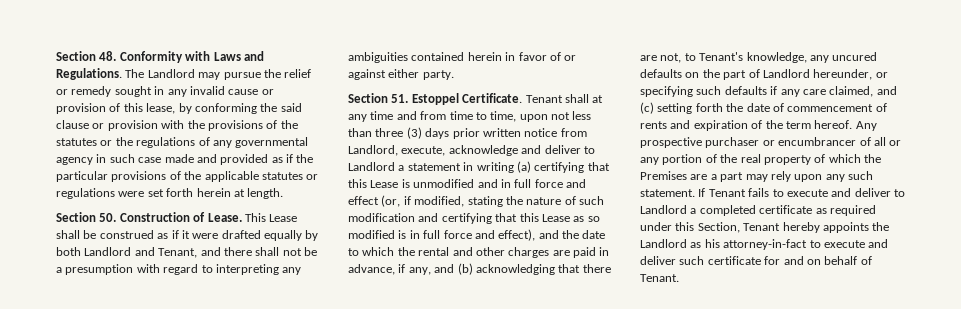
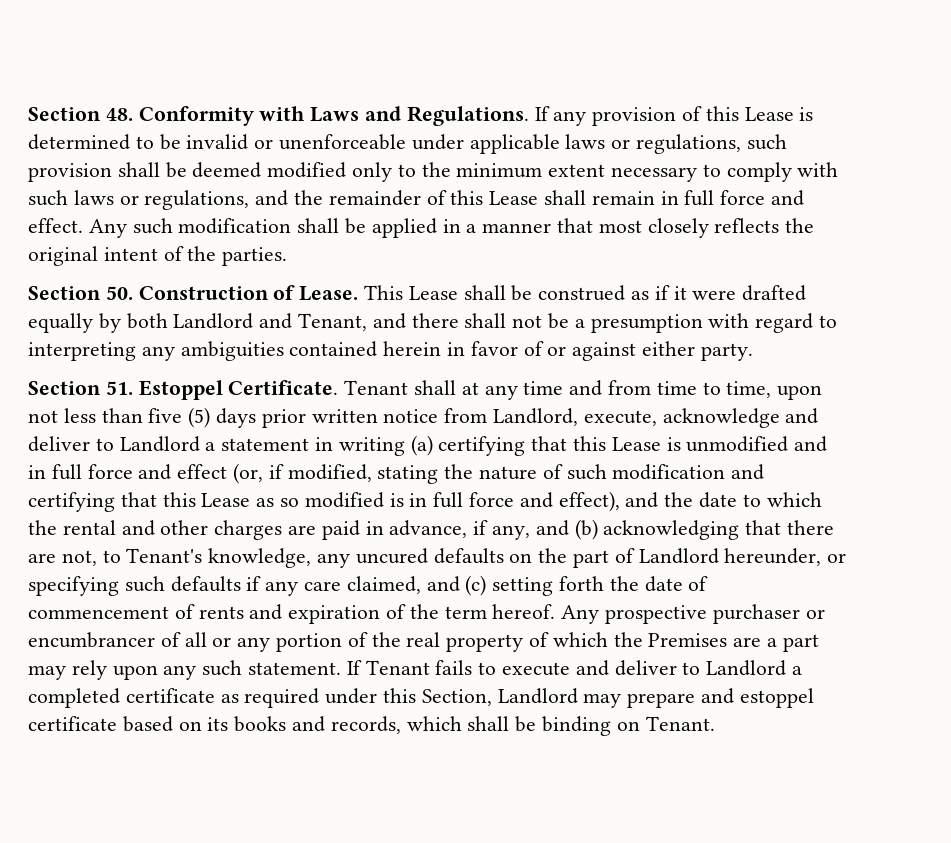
- The Landlord may pursue the relief or remedy sought in any invalid cause or provision of this lease, by conforming the said clause or provision with the provisions of the statutes or the regulations of any governmental agency in such case made and provided as if the particular provisions of the applicable statutes or regulations were set forth herein at length.
+ If any provision of this Lease is determined to be invalid or unenforceable under applicable laws or regulations, such provision shall be deemed modified only to the minimum extent necessary to comply with such laws or regulations, and the remainder of this Lease shall remain in full force and effect. Any such modification shall be applied in a manner that most closely reflects the original intent of the parties.
- Tenant shall at any time and from time to time, upon not less than three (3) days prior written notice from Landlord, execute, acknowledge and deliver to Landlord a statement in writing (a) certifying that this Lease is unmodified and in full force and effect (or, if modified, stating the nature of such modification and certifying that this Lease as so modified is in full force and effect), and the date to which the rental and other charges are paid in advance, if any, and (b) acknowledging that there are not, to Tenant's knowledge, any uncured defaults on the part of Landlord hereunder, or specifying such defaults if any care claimed, and (c) setting forth the date of commencement of rents and expiration of the term hereof.
+ Tenant shall at any time and from time to time, upon not less than five (5) days prior written notice from Landlord, execute, acknowledge and deliver to Landlord a statement in writing (a) certifying that this Lease is unmodified and in full force and effect (or, if modified, stating the nature of such modification and certifying that this Lease as so modified is in full force and effect), and the date to which the rental and other charges are paid in advance, if any, and (b) acknowledging that there are not, to Tenant's knowledge, any uncured defaults on the part of Landlord hereunder, or specifying such defaults if any care claimed, and (c) setting forth the date of commencement of rents and expiration of the term hereof.
- If Tenant fails to execute and deliver to Landlord a completed certificate as required under this Section, Tenant hereby appoints the Landlord as his attorney-in-fact to execute and deliver such certificate for and on behalf of Tenant.
+ If Tenant fails to execute and deliver to Landlord a completed certificate as required under this Section, Landlord may prepare and estoppel certificate based on its books and records, which shall be binding on Tenant.

